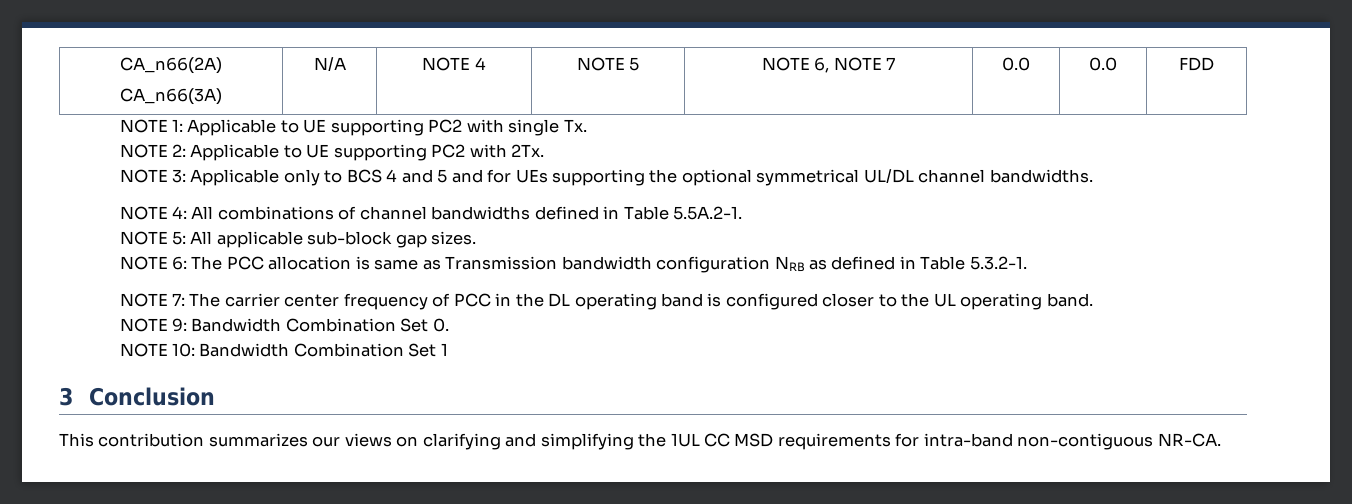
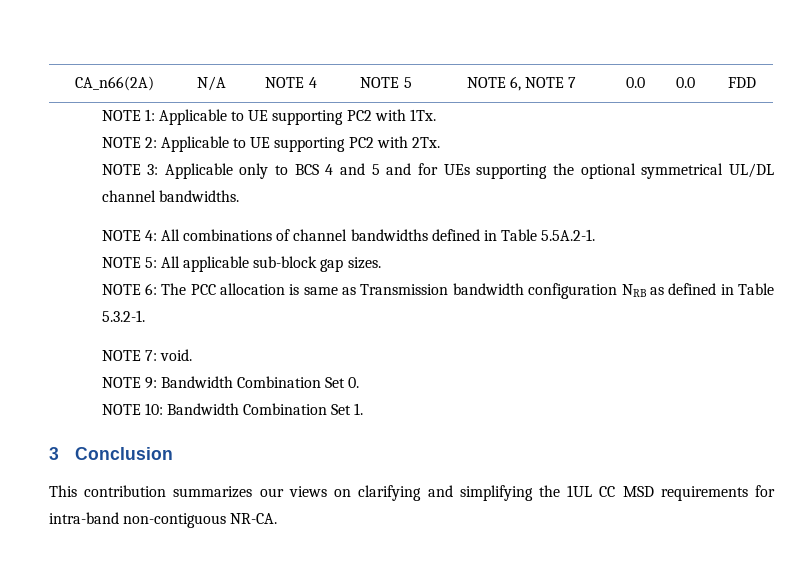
- CA_n66(2A)
- CA_n66(3A) | N/A | NOTE 4 | NOTE 5 | NOTE 6, NOTE 7 | 0.0 | 0.0 | FDD
+ CA_n66(2A) | N/A | NOTE 4 | NOTE 5 | NOTE 6, NOTE 7 | 0.0 | 0.0 | FDD
- NOTE 1: Applicable to UE supporting PC2 with single Tx.
+ NOTE 1: Applicable to UE supporting PC2 with 1Tx.
- NOTE 7: The carrier center frequency of PCC in the DL operating band is configured closer to the UL operating band.
+ NOTE 7: void.
- NOTE 10: Bandwidth Combination Set 1
+ NOTE 10: Bandwidth Combination Set 1.

